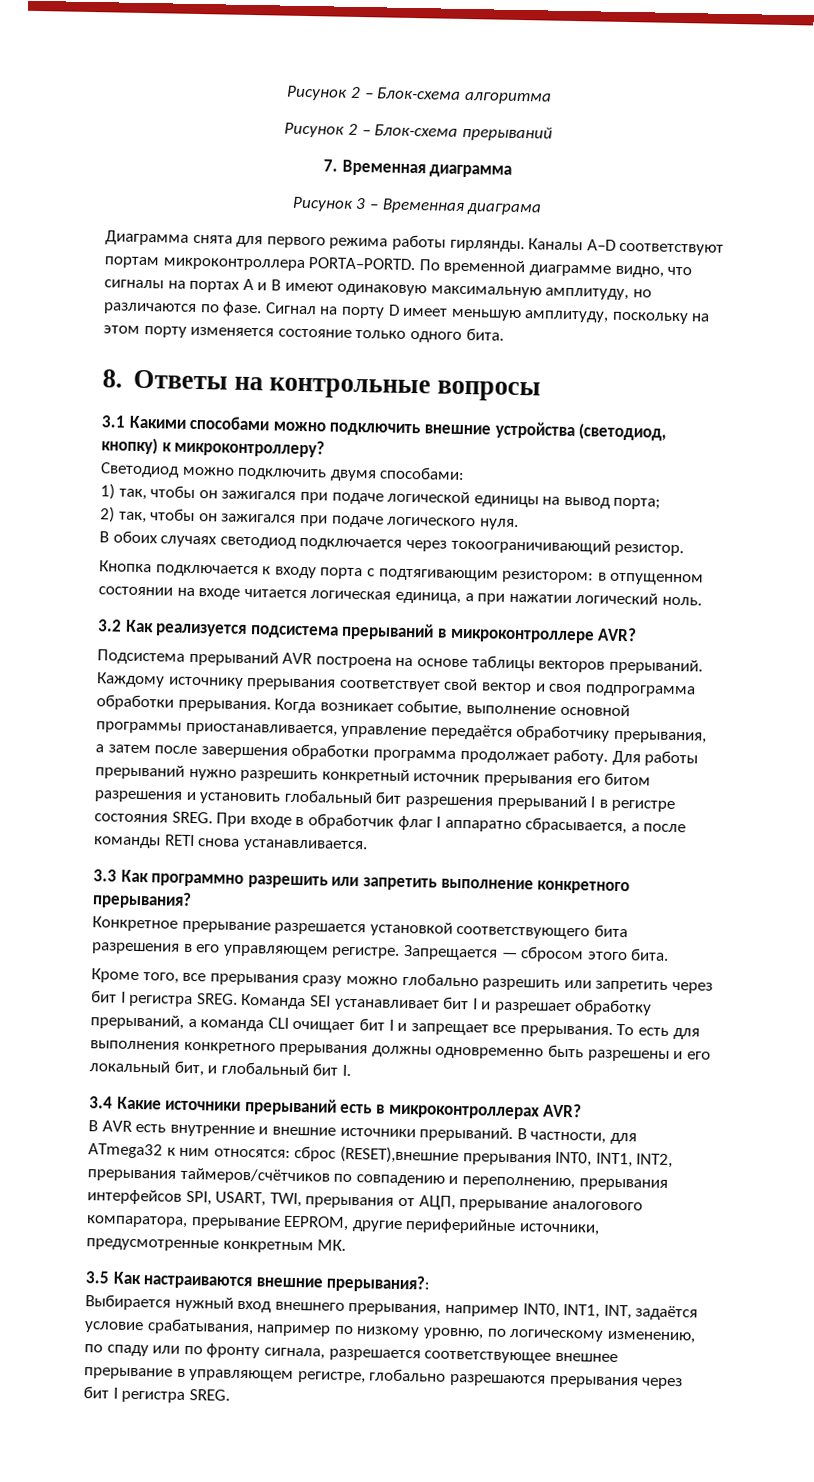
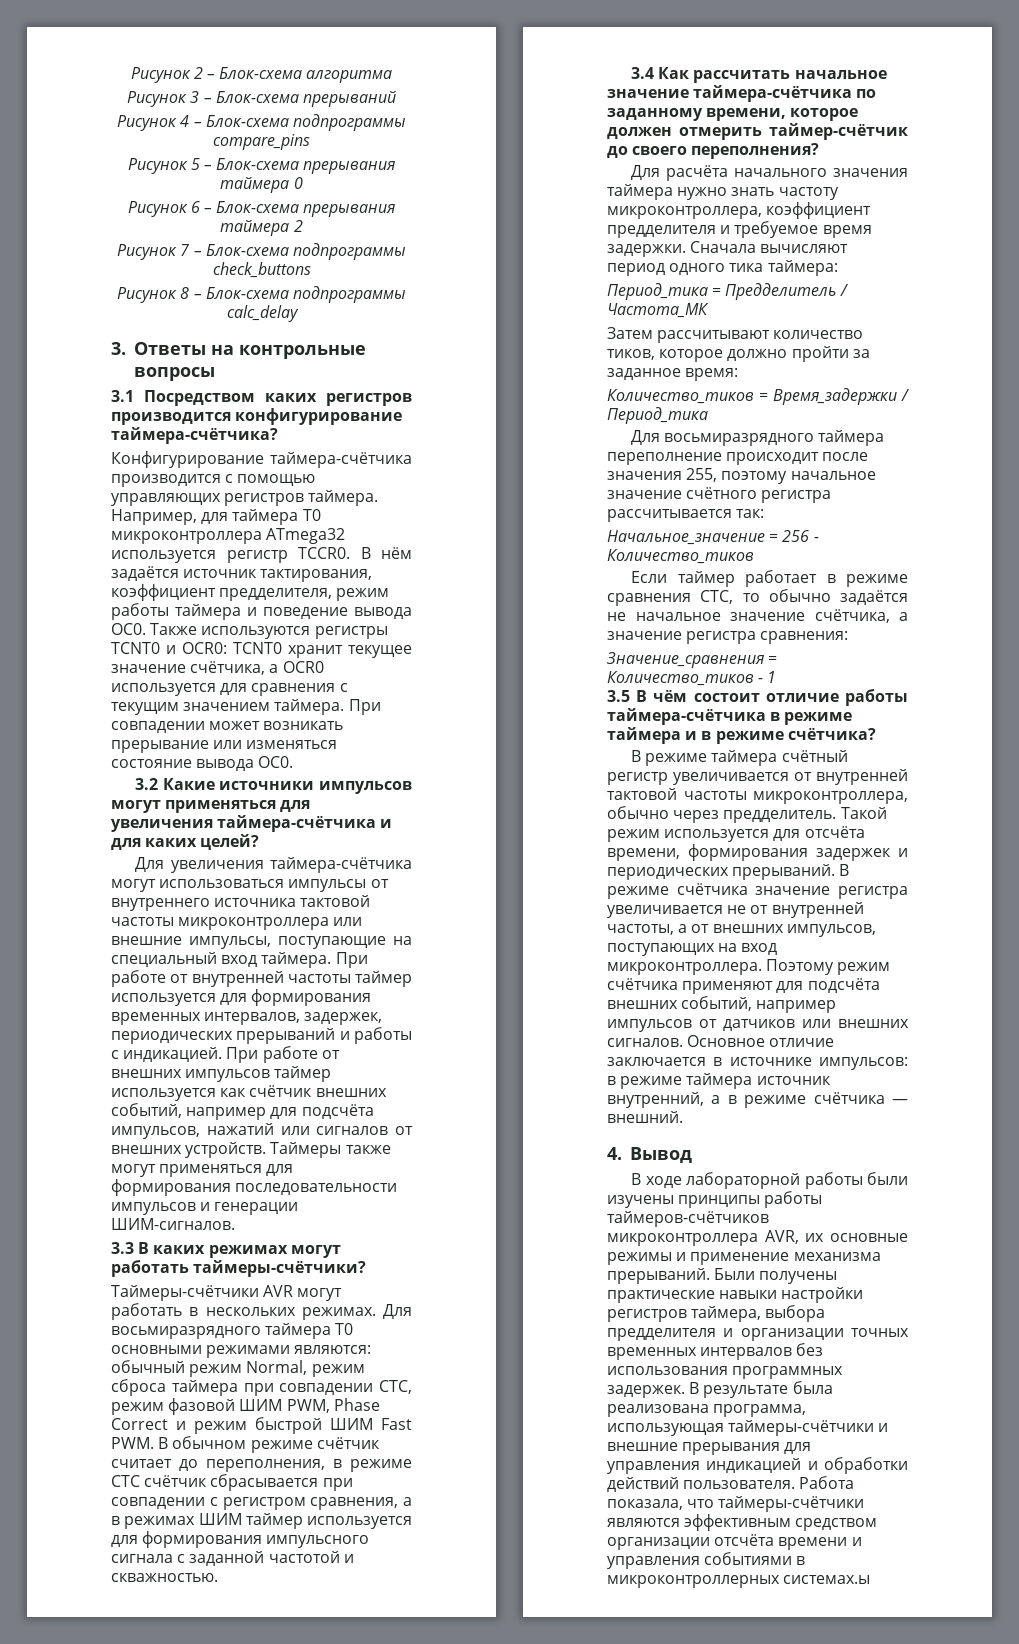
- Рисунок 2 – Блок-схема прерываний
+ Рисунок 3 – Блок-схема прерываний
- 7. Временная диаграмма
- Рисунок 3 – Временная диаграма
- Диаграмма снята для первого режима работы гирлянды. Каналы A–D соответствуют портам микроконтроллера PORTA–PORTD. По временной диаграмме видно, что сигналы на портах A и B имеют одинаковую максимальную амплитуду, но различаются по фазе. Сигнал на порту D имеет меньшую амплитуду, поскольку на этом порту изменяется состояние только одного бита.
- 8. Ответы на контрольные вопросы
+ Рисунок 4 – Блок-схема подпрограммы compare_pins
+ Рисунок 5 – Блок-схема прерывания таймера 0
+ Рисунок 6 – Блок-схема прерывания таймера 2
+ Рисунок 7 – Блок-схема подпрограммы check_buttons
+ Рисунок 8 – Блок-схема подпрограммы calc_delay
+ 3. Ответы на контрольные вопросы
- 3.1 Какими способами можно подключить внешние устройства (светодиод, кнопку) к микроконтроллеру?
- Светодиод можно подключить двумя способами:
- 1) так, чтобы он зажигался при подаче логической единицы на вывод порта;
- 2) так, чтобы он зажигался при подаче логического нуля.
- В обоих случаях светодиод подключается через токоограничивающий резистор.
- Кнопка подключается к входу порта с подтягивающим резистором: в отпущенном состоянии на входе читается логическая единица, а при нажатии логический ноль.
- 3.2 Как реализуется подсистема прерываний в микроконтроллере AVR?
- Подсистема прерываний AVR построена на основе таблицы векторов прерываний. Каждому источнику прерывания соответствует свой вектор и своя подпрограмма обработки прерывания. Когда возникает событие, выполнение основной программы приостанавливается, управление передаётся обработчику прерывания, а затем после завершения обработки программа продолжает работу. Для работы прерываний нужно разрешить конкретный источник прерывания его битом разрешения и установить глобальный бит разрешения прерываний I в регистре состояния SREG. При входе в обработчик флаг I аппаратно сбрасывается, а после команды RETI снова устанавливается.
- 3.3 Как программно разрешить или запретить выполнение конкретного прерывания?
- Конкретное прерывание разрешается установкой соответствующего бита разрешения в его управляющем регистре. Запрещается — сбросом этого бита.
- Кроме того, все прерывания сразу можно глобально разрешить или запретить через бит I регистра SREG. Команда SEI устанавливает бит I и разрешает обработку прерываний, а команда CLI очищает бит I и запрещает все прерывания. То есть для выполнения конкретного прерывания должны одновременно быть разрешены и его локальный бит, и глобальный бит I.
- 3.4 Какие источники прерываний есть в микроконтроллерах AVR?
- В AVR есть внутренние и внешние источники прерываний. В частности, для ATmega32 к ним относятся: сброс (RESET),внешние прерывания INT0, INT1, INT2, прерывания таймеров/счётчиков по совпадению и переполнению, прерывания интерфейсов SPI, USART, TWI, прерывания от АЦП, прерывание аналогового компаратора, прерывание EEPROM, другие периферийные источники, предусмотренные конкретным МК.
- 3.5 Как настраиваются внешние прерывания?:
- Выбирается нужный вход внешнего прерывания, например INT0, INT1, INT, задаётся условие срабатывания, например по низкому уровню, по логическому изменению, по спаду или по фронту сигнала, разрешается соответствующее внешнее прерывание в управляющем регистре, глобально разрешаются прерывания через бит I регистра SREG.
+ 3.1 Посредством каких регистров производится конфигурирование таймера-счётчика?
+ Конфигурирование таймера-счётчика производится с помощью управляющих регистров таймера. Например, для таймера T0 микроконтроллера ATmega32 используется регистр TCCR0. В нём задаётся источник тактирования, коэффициент предделителя, режим работы таймера и поведение вывода OC0. Также используются регистры TCNT0 и OCR0: TCNT0 хранит текущее значение счётчика, а OCR0 используется для сравнения с текущим значением таймера. При совпадении может возникать прерывание или изменяться состояние вывода OC0.
+ 3.2 Какие источники импульсов могут применяться для увеличения таймера-счётчика и для каких целей?
+ Для увеличения таймера-счётчика могут использоваться импульсы от внутреннего источника тактовой частоты микроконтроллера или внешние импульсы, поступающие на специальный вход таймера. При работе от внутренней частоты таймер используется для формирования временных интервалов, задержек, периодических прерываний и работы с индикацией. При работе от внешних импульсов таймер используется как счётчик внешних событий, например для подсчёта импульсов, нажатий или сигналов от внешних устройств. Таймеры также могут применяться для формирования последовательности импульсов и генерации ШИМ-сигналов.
+ 3.3 В каких режимах могут работать таймеры-счётчики?
+ Таймеры-счётчики AVR могут работать в нескольких режимах. Для восьмиразрядного таймера T0 основными режимами являются: обычный режим Normal, режим сброса таймера при совпадении CTC, режим фазовой ШИМ PWM, Phase Correct и режим быстрой ШИМ Fast PWM. В обычном режиме счётчик считает до переполнения, в режиме CTC счётчик сбрасывается при совпадении с регистром сравнения, а в режимах ШИМ таймер используется для формирования импульсного сигнала с заданной частотой и скважностью.
+ 3.4 Как рассчитать начальное значение таймера-счётчика по заданному времени, которое должен отмерить таймер-счётчик до своего переполнения?
+ Для расчёта начального значения таймера нужно знать частоту микроконтроллера, коэффициент предделителя и требуемое время задержки. Сначала вычисляют период одного тика таймера:
+ Период_тика = Предделитель / Частота_МК
+ Затем рассчитывают количество тиков, которое должно пройти за заданное время:
+ Количество_тиков = Время_задержки / Период_тика
+ Для восьмиразрядного таймера переполнение происходит после значения 255, поэтому начальное значение счётного регистра рассчитывается так:
+ Начальное_значение = 256 - Количество_тиков
+ Если таймер работает в режиме сравнения CTC, то обычно задаётся не начальное значение счётчика, а значение регистра сравнения:
+ Значение_сравнения = Количество_тиков - 1
+ 3.5 В чём состоит отличие работы таймера-счётчика в режиме таймера и в режиме счётчика?
+ В режиме таймера счётный регистр увеличивается от внутренней тактовой частоты микроконтроллера, обычно через предделитель. Такой режим используется для отсчёта времени, формирования задержек и периодических прерываний. В режиме счётчика значение регистра увеличивается не от внутренней частоты, а от внешних импульсов, поступающих на вход микроконтроллера. Поэтому режим счётчика применяют для подсчёта внешних событий, например импульсов от датчиков или внешних сигналов. Основное отличие заключается в источнике импульсов: в режиме таймера источник внутренний, а в режиме счётчика — внешний.
+ 4. Вывод
+ В ходе лабораторной работы были изучены принципы работы таймеров-счётчиков микроконтроллера AVR, их основные режимы и применение механизма прерываний. Были получены практические навыки настройки регистров таймера, выбора предделителя и организации точных временных интервалов без использования программных задержек. В результате была реализована программа, использующая таймеры-счётчики и внешние прерывания для управления индикацией и обработки действий пользователя. Работа показала, что таймеры-счётчики являются эффективным средством организации отсчёта времени и управления событиями в микроконтроллерных системах.ы

